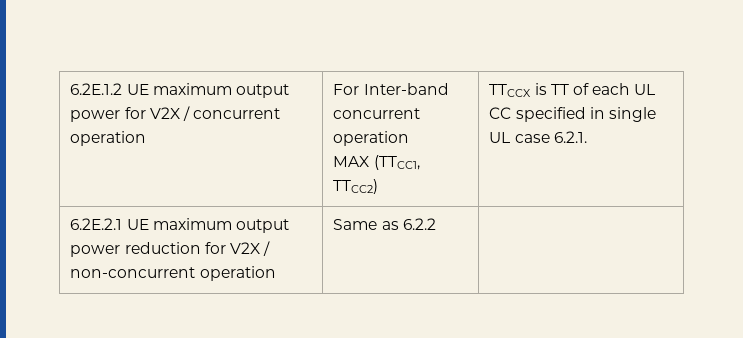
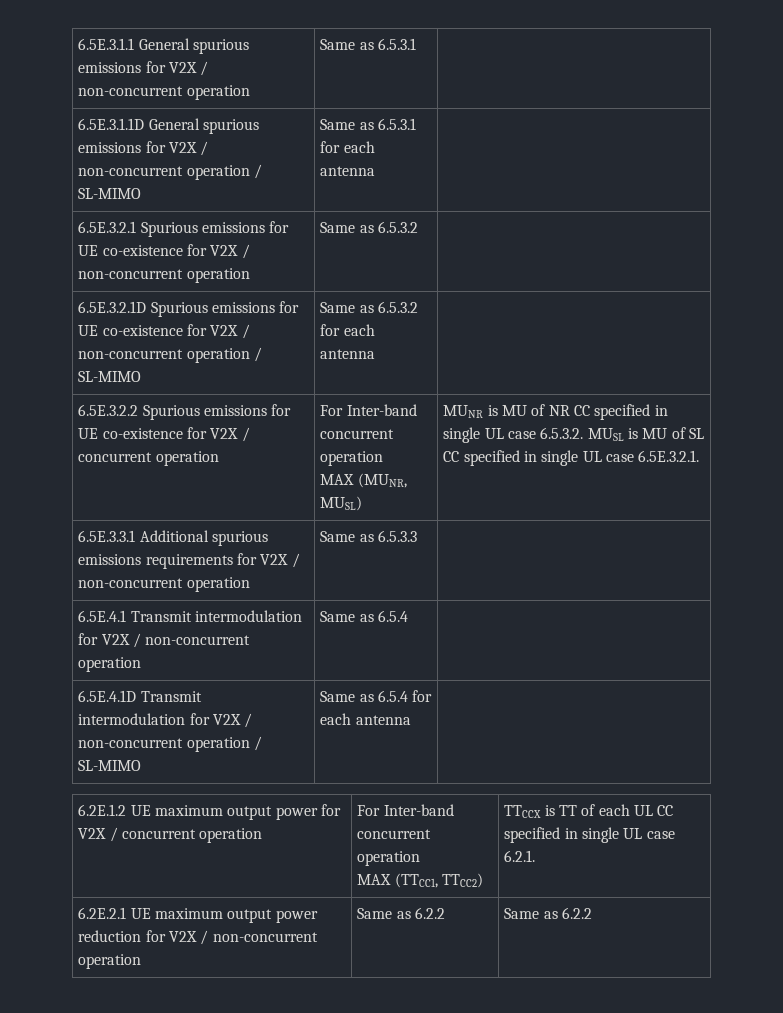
+ 6.5E.3.1.1 General spurious emissions for V2X / non-concurrent operation | Same as 6.5.3.1 |
+ 6.5E.3.1.1D General spurious emissions for V2X / non-concurrent operation / SL-MIMO | Same as 6.5.3.1 for each antenna |
+ 6.5E.3.2.1 Spurious emissions for UE co-existence for V2X / non-concurrent operation | Same as 6.5.3.2 |
+ 6.5E.3.2.1D Spurious emissions for UE co-existence for V2X / non-concurrent operation / SL-MIMO | Same as 6.5.3.2 for each antenna |
+ 6.5E.3.2.2 Spurious emissions for UE co-existence for V2X / concurrent operation | For Inter-band concurrent operation
+ MAX (MUNR, MUSL) | MUNR is MU of NR CC specified in single UL case 6.5.3.2. MUSL is MU of SL CC specified in single UL case 6.5E.3.2.1.
+ 6.5E.3.3.1 Additional spurious emissions requirements for V2X / non-concurrent operation | Same as 6.5.3.3 |
+ 6.5E.4.1 Transmit intermodulation for V2X / non-concurrent operation | Same as 6.5.4 |
+ 6.5E.4.1D Transmit intermodulation for V2X / non-concurrent operation / SL-MIMO | Same as 6.5.4 for each antenna |
- 6.2E.2.1 UE maximum output power reduction for V2X / non-concurrent operation | Same as 6.2.2 |
+ 6.2E.2.1 UE maximum output power reduction for V2X / non-concurrent operation | Same as 6.2.2 | Same as 6.2.2

